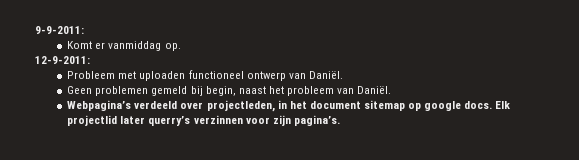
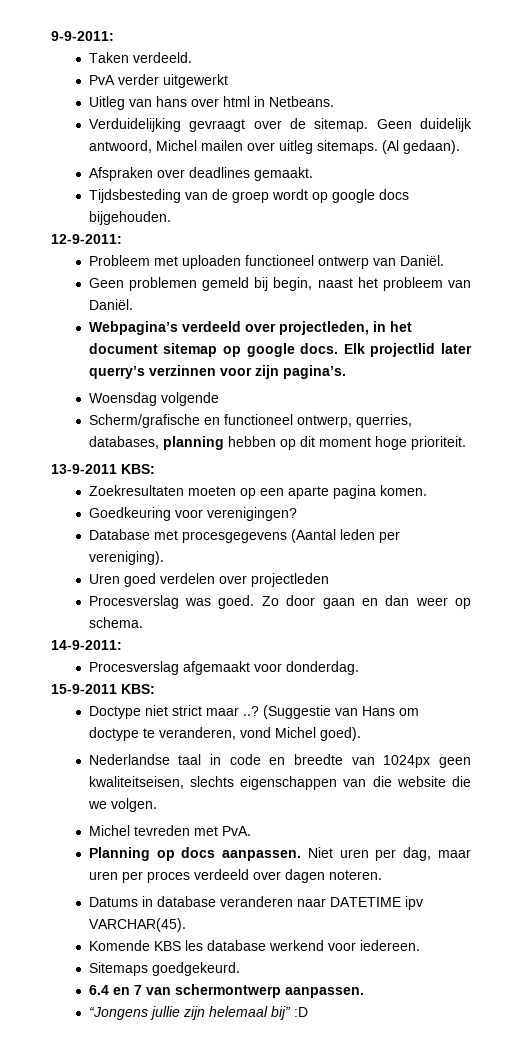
- Komt er vanmiddag op.
+ Taken verdeeld.
+ PvA verder uitgewerkt
+ Uitleg van hans over html in Netbeans.
+ Verduidelijking gevraagt over de sitemap. Geen duidelijk antwoord, Michel mailen over uitleg sitemaps. (Al gedaan).
+ Afspraken over deadlines gemaakt.
+ Tijdsbesteding van de groep wordt op google docs bijgehouden.
+ Woensdag volgende
+ Scherm/grafische en functioneel ontwerp, querries, databases, planning hebben op dit moment hoge prioriteit.
+ 13-9-2011 KBS:
+ Zoekresultaten moeten op een aparte pagina komen.
+ Goedkeuring voor verenigingen?
+ Database met procesgegevens (Aantal leden per vereniging).
+ Uren goed verdelen over projectleden
+ Procesverslag was goed. Zo door gaan en dan weer op schema.
+ 14-9-2011:
+ Procesverslag afgemaakt voor donderdag.
+ 15-9-2011 KBS:
+ Doctype niet strict maar ..? (Suggestie van Hans om doctype te veranderen, vond Michel goed).
+ Nederlandse taal in code en breedte van 1024px geen kwaliteitseisen, slechts eigenschappen van die website die we volgen.
+ Michel tevreden met PvA.
+ Planning op docs aanpassen. Niet uren per dag, maar uren per proces verdeeld over dagen noteren.
+ Datums in database veranderen naar DATETIME ipv VARCHAR(45).
+ Komende KBS les database werkend voor iedereen.
+ Sitemaps goedgekeurd.
+ 6.4 en 7 van schermontwerp aanpassen.
+ “Jongens jullie zijn helemaal bij” :D

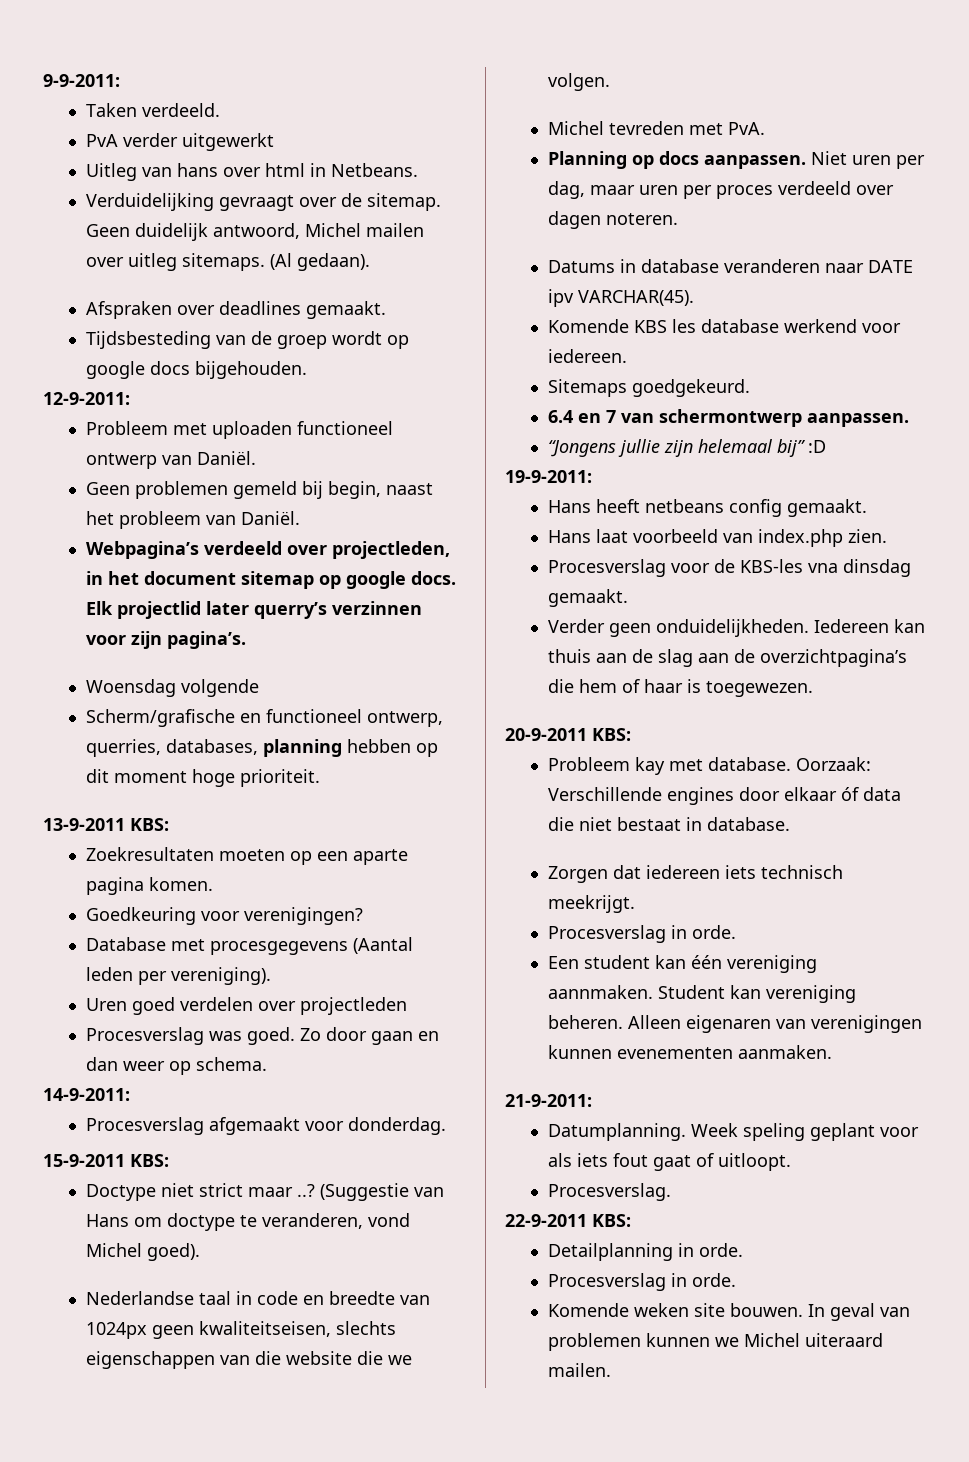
- Datums in database veranderen naar DATETIME ipv VARCHAR(45).
+ Datums in database veranderen naar DATE ipv VARCHAR(45).
+ 19-9-2011:
+ Hans heeft netbeans config gemaakt.
+ Hans laat voorbeeld van index.php zien.
+ Procesverslag voor de KBS-les vna dinsdag gemaakt.
+ Verder geen onduidelijkheden. Iedereen kan thuis aan de slag aan de overzichtpagina’s die hem of haar is toegewezen.
+ 20-9-2011 KBS:
+ Probleem kay met database. Oorzaak: Verschillende engines door elkaar óf data die niet bestaat in database.
+ Zorgen dat iedereen iets technisch meekrijgt.
+ Procesverslag in orde.
+ Een student kan één vereniging aannmaken. Student kan vereniging beheren. Alleen eigenaren van verenigingen kunnen evenementen aanmaken.
+ 21-9-2011:
+ Datumplanning. Week speling geplant voor als iets fout gaat of uitloopt.
+ Procesverslag.
+ 22-9-2011 KBS:
+ Detailplanning in orde.
+ Procesverslag in orde.
+ Komende weken site bouwen. In geval van problemen kunnen we Michel uiteraard mailen.

